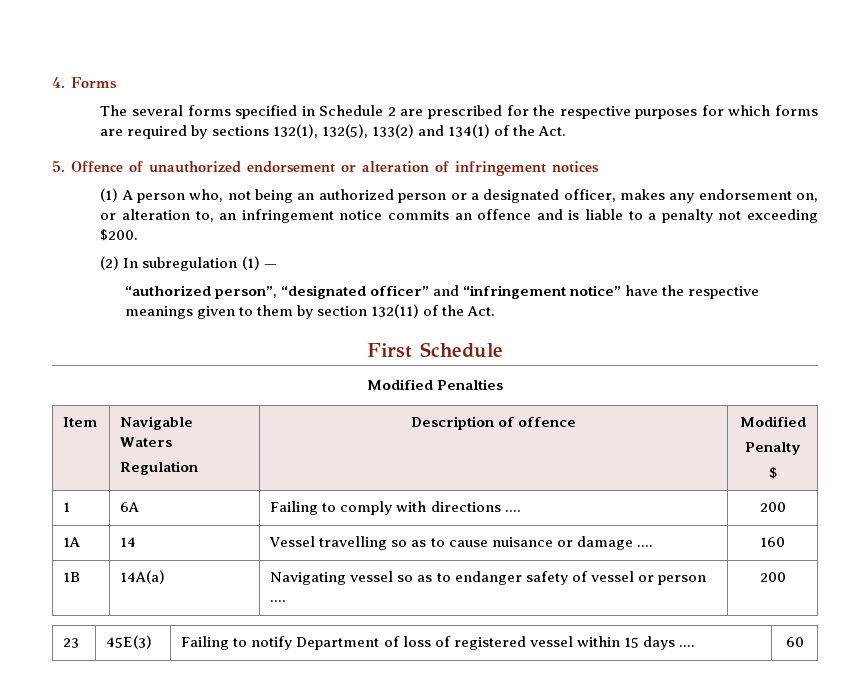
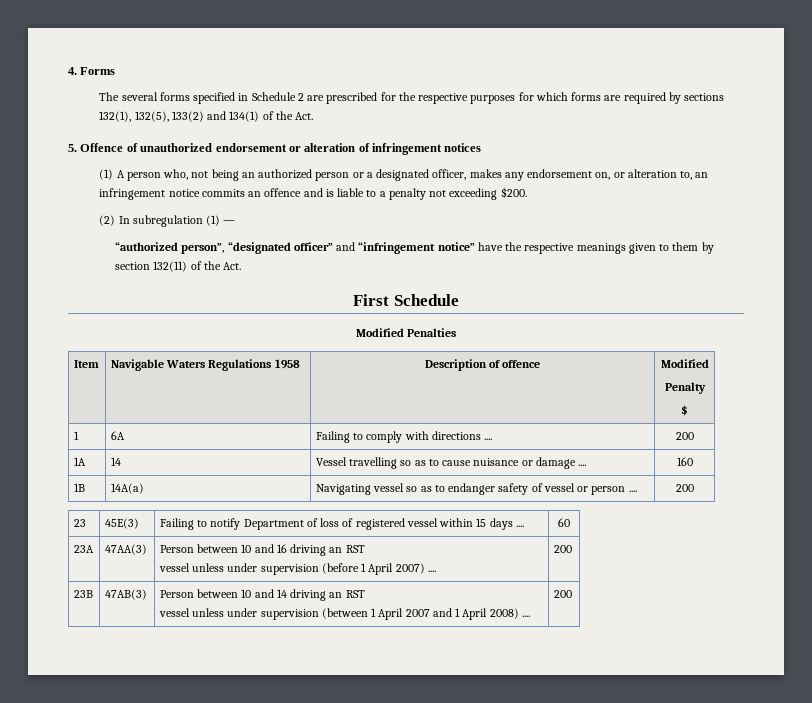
- Item | Navigable Waters
- Regulation | Description of offence | Modified
+ Item | Navigable Waters Regulations 1958 | Description of offence | Modified
+ 23A | 47AA(3) | Person between 10 and 16 driving an RST
+ vessel unless under supervision (before 1 April 2007) .... | 200
+ 23B | 47AB(3) | Person between 10 and 14 driving an RST
+ vessel unless under supervision (between 1 April 2007 and 1 April 2008) .... | 200

